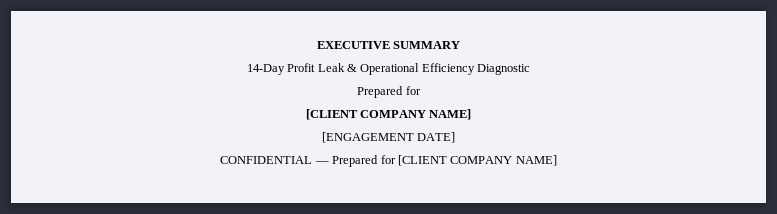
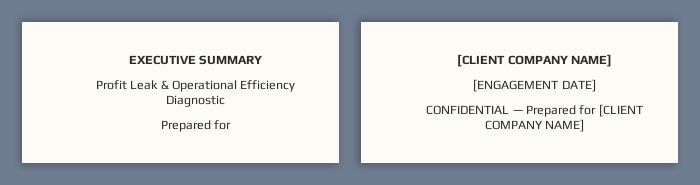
- 14-Day Profit Leak & Operational Efficiency Diagnostic
+ Profit Leak & Operational Efficiency Diagnostic

